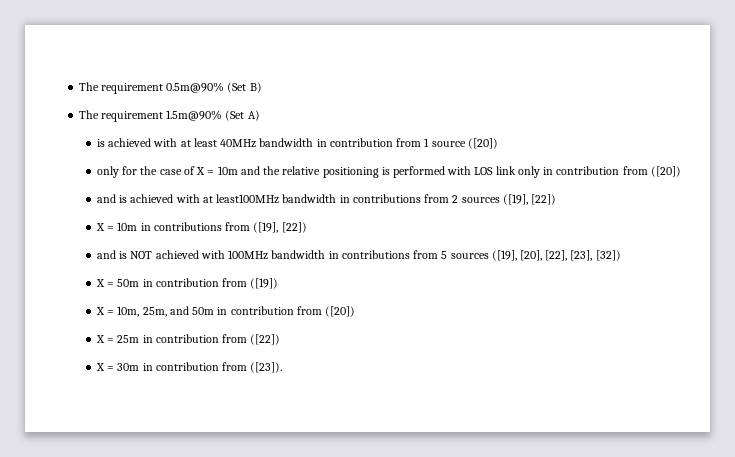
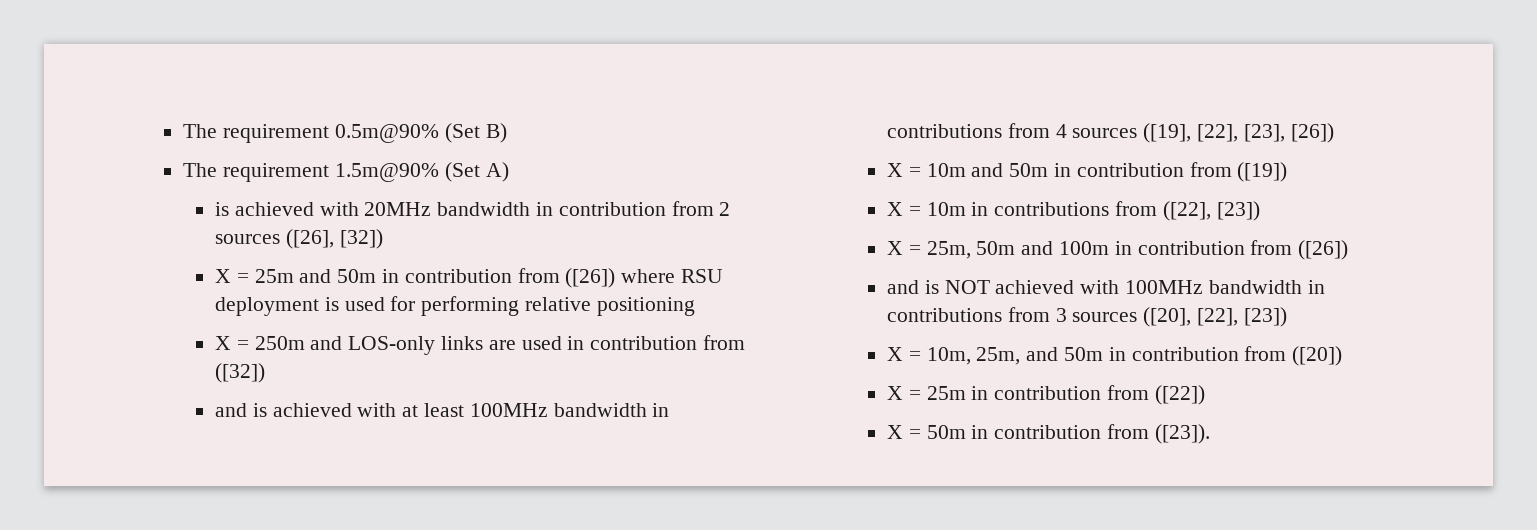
- is achieved with at least 40MHz bandwidth in contribution from 1 source ([20])
- only for the case of X = 10m and the relative positioning is performed with LOS link only in contribution from ([20])
+ is achieved with 20MHz bandwidth in contribution from 2 sources ([26], [32])
+ X = 25m and 50m in contribution from ([26]) where RSU deployment is used for performing relative positioning
+ X = 250m and LOS-only links are used in contribution from ([32])
- and is achieved with at least100MHz bandwidth in contributions from 2 sources ([19], [22])
+ and is achieved with at least 100MHz bandwidth in contributions from 4 sources ([19], [22], [23], [26])
+ X = 10m and 50m in contribution from ([19])
- X = 10m in contributions from ([19], [22])
+ X = 10m in contributions from ([22], [23])
+ X = 25m, 50m and 100m in contribution from ([26])
- and is NOT achieved with 100MHz bandwidth in contributions from 5 sources ([19], [20], [22], [23], [32])
- X = 50m in contribution from ([19])
+ and is NOT achieved with 100MHz bandwidth in contributions from 3 sources ([20], [22], [23])
- X = 30m in contribution from ([23]).
+ X = 50m in contribution from ([23]).

